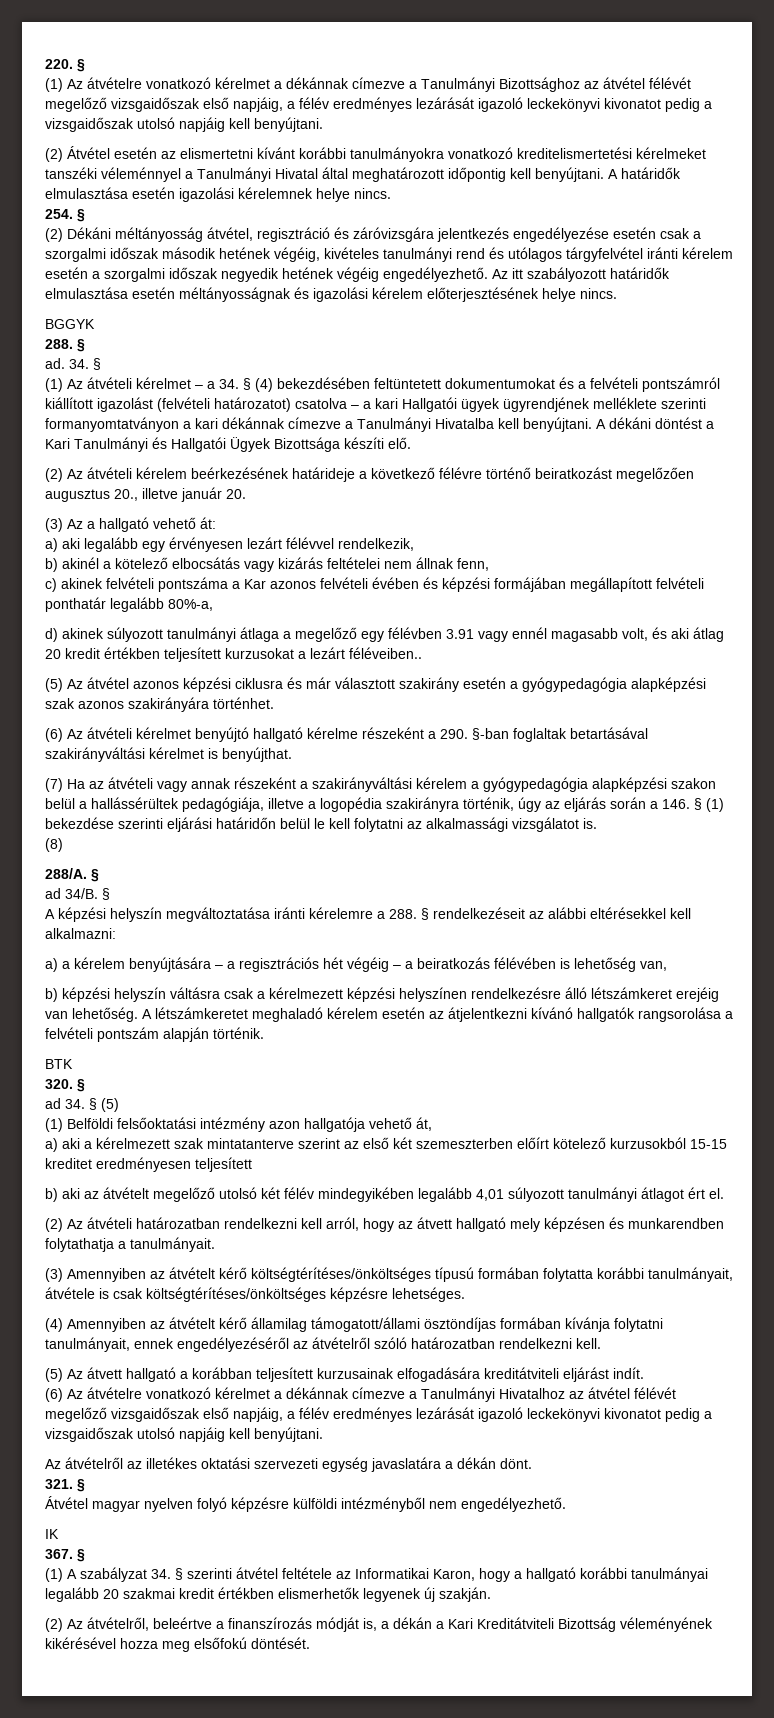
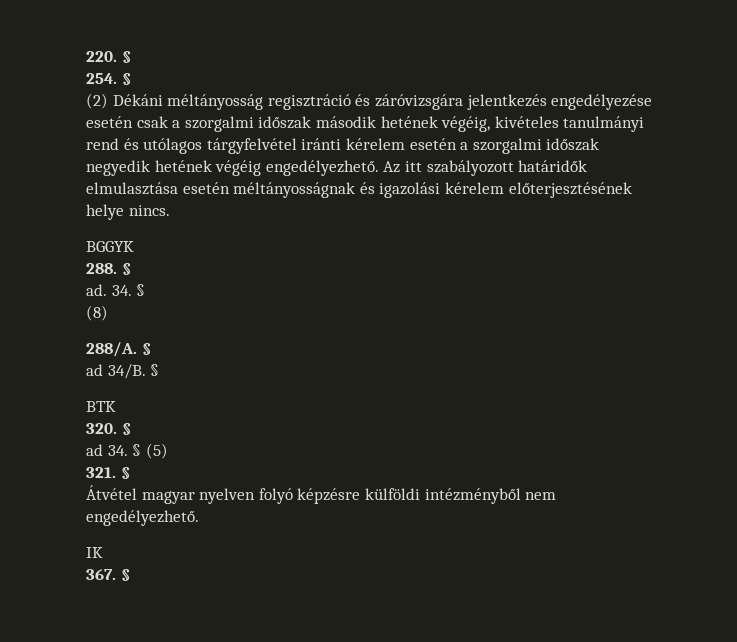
- (1) Az átvételre vonatkozó kérelmet a dékánnak címezve a Tanulmányi Bizottsághoz az átvétel félévét megelőző vizsgaidőszak első napjáig, a félév eredményes lezárását igazoló leckekönyvi kivonatot pedig a vizsgaidőszak utolsó napjáig kell benyújtani.
- (2) Átvétel esetén az elismertetni kívánt korábbi tanulmányokra vonatkozó kreditelismertetési kérelmeket tanszéki véleménnyel a Tanulmányi Hivatal által meghatározott időpontig kell benyújtani. A határidők elmulasztása esetén igazolási kérelemnek helye nincs.
- (2) Dékáni méltányosság átvétel, regisztráció és záróvizsgára jelentkezés engedélyezése esetén csak a szorgalmi időszak második hetének végéig, kivételes tanulmányi rend és utólagos tárgyfelvétel iránti kérelem esetén a szorgalmi időszak negyedik hetének végéig engedélyezhető.
+ (2) Dékáni méltányosság regisztráció és záróvizsgára jelentkezés engedélyezése esetén csak a szorgalmi időszak második hetének végéig, kivételes tanulmányi rend és utólagos tárgyfelvétel iránti kérelem esetén a szorgalmi időszak negyedik hetének végéig engedélyezhető.
- (1) Az átvételi kérelmet – a 34. § (4) bekezdésében feltüntetett dokumentumokat és a felvételi pontszámról kiállított igazolást (felvételi határozatot) csatolva – a kari Hallgatói ügyek ügyrendjének melléklete szerinti formanyomtatványon a kari dékánnak címezve a Tanulmányi Hivatalba kell benyújtani. A dékáni döntést a Kari Tanulmányi és Hallgatói Ügyek Bizottsága készíti elő.
- (2) Az átvételi kérelem beérkezésének határideje a következő félévre történő beiratkozást megelőzően augusztus 20., illetve január 20.
- (3) Az a hallgató vehető át:
- a) aki legalább egy érvényesen lezárt félévvel rendelkezik,
- b) akinél a kötelező elbocsátás vagy kizárás feltételei nem állnak fenn,
- c) akinek felvételi pontszáma a Kar azonos felvételi évében és képzési formájában megállapított felvételi ponthatár legalább 80%-a,
- d) akinek súlyozott tanulmányi átlaga a megelőző egy félévben 3.91 vagy ennél magasabb volt, és aki átlag 20 kredit értékben teljesített kurzusokat a lezárt féléveiben..
- (5) Az átvétel azonos képzési ciklusra és már választott szakirány esetén a gyógypedagógia alapképzési szak azonos szakirányára történhet.
- (6) Az átvételi kérelmet benyújtó hallgató kérelme részeként a 290. §-ban foglaltak betartásával szakirányváltási kérelmet is benyújthat.
- (7) Ha az átvételi vagy annak részeként a szakirányváltási kérelem a gyógypedagógia alapképzési szakon belül a hallássérültek pedagógiája, illetve a logopédia szakirányra történik, úgy az eljárás során a 146. § (1) bekezdése szerinti eljárási határidőn belül le kell folytatni az alkalmassági vizsgálatot is.
- A képzési helyszín megváltoztatása iránti kérelemre a 288. § rendelkezéseit az alábbi eltérésekkel kell alkalmazni:
- a) a kérelem benyújtására – a regisztrációs hét végéig – a beiratkozás félévében is lehetőség van,
- b) képzési helyszín váltásra csak a kérelmezett képzési helyszínen rendelkezésre álló létszámkeret erejéig van lehetőség. A létszámkeretet meghaladó kérelem esetén az átjelentkezni kívánó hallgatók rangsorolása a felvételi pontszám alapján történik.
- (1) Belföldi felsőoktatási intézmény azon hallgatója vehető át,
- a) aki a kérelmezett szak mintatanterve szerint az első két szemeszterben előírt kötelező kurzusokból 15-15 kreditet eredményesen teljesített
- b) aki az átvételt megelőző utolsó két félév mindegyikében legalább 4,01 súlyozott tanulmányi átlagot ért el.
- (2) Az átvételi határozatban rendelkezni kell arról, hogy az átvett hallgató mely képzésen és munkarendben folytathatja a tanulmányait.
- (3) Amennyiben az átvételt kérő költségtérítéses/önköltséges típusú formában folytatta korábbi tanulmányait, átvétele is csak költségtérítéses/önköltséges képzésre lehetséges.
- (4) Amennyiben az átvételt kérő államilag támogatott/állami ösztöndíjas formában kívánja folytatni tanulmányait, ennek engedélyezéséről az átvételről szóló határozatban rendelkezni kell.
- (5) Az átvett hallgató a korábban teljesített kurzusainak elfogadására kreditátviteli eljárást indít.
- (6) Az átvételre vonatkozó kérelmet a dékánnak címezve a Tanulmányi Hivatalhoz az átvétel félévét megelőző vizsgaidőszak első napjáig, a félév eredményes lezárását igazoló leckekönyvi kivonatot pedig a vizsgaidőszak utolsó napjáig kell benyújtani.
- Az átvételről az illetékes oktatási szervezeti egység javaslatára a dékán dönt.
- (1) A szabályzat 34. § szerinti átvétel feltétele az Informatikai Karon, hogy a hallgató korábbi tanulmányai legalább 20 szakmai kredit értékben elismerhetők legyenek új szakján.
- (2) Az átvételről, beleértve a finanszírozás módját is, a dékán a Kari Kreditátviteli Bizottság véleményének kikérésével hozza meg elsőfokú döntését.

